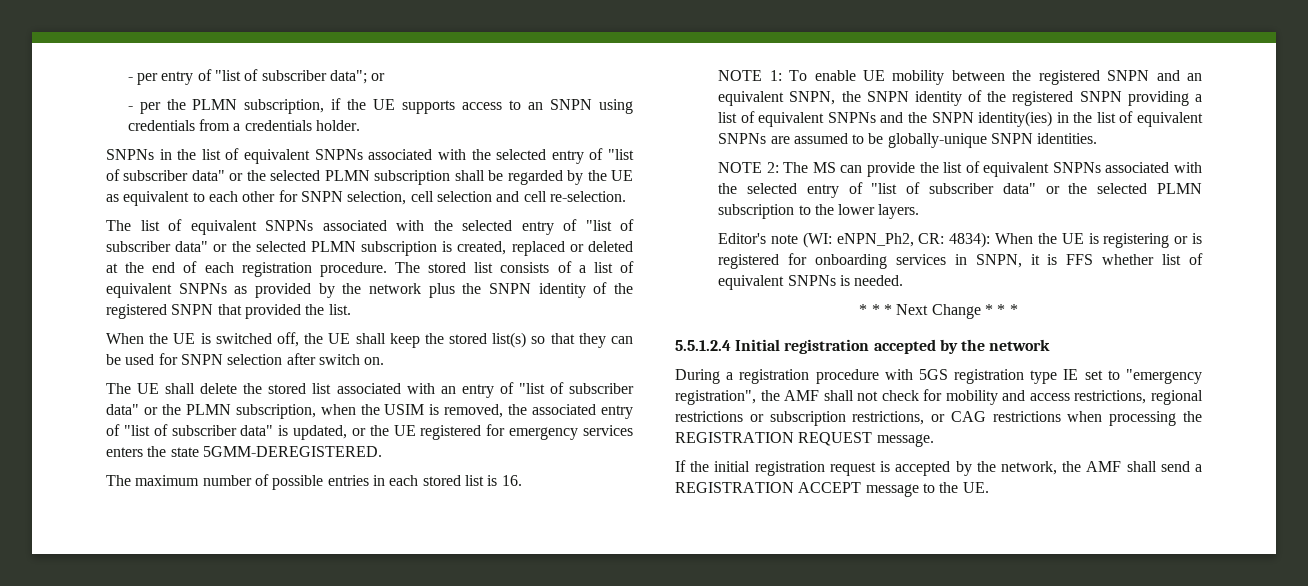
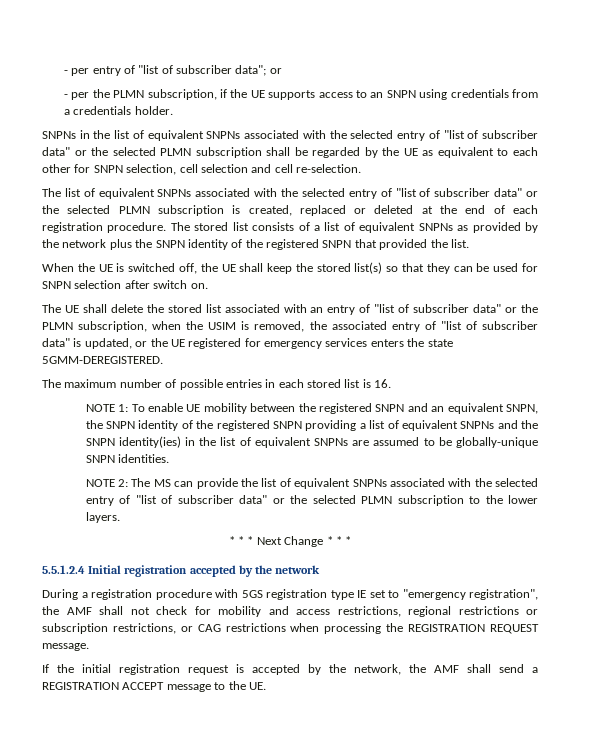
- Editor's note (WI: eNPN_Ph2, CR: 4834): When the UE is registering or is registered for onboarding services in SNPN, it is FFS whether list of equivalent SNPNs is needed.

